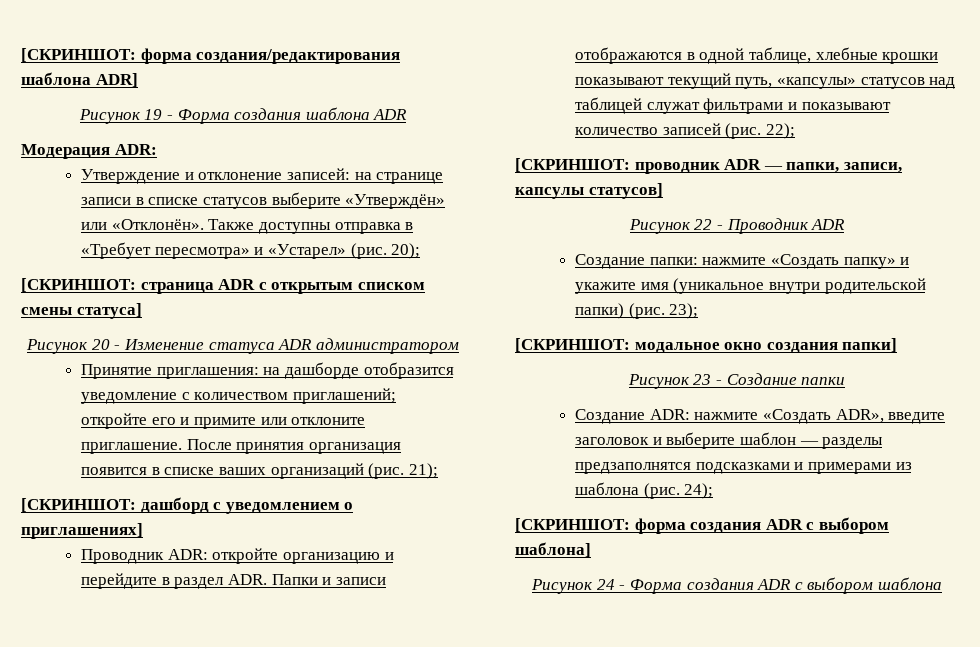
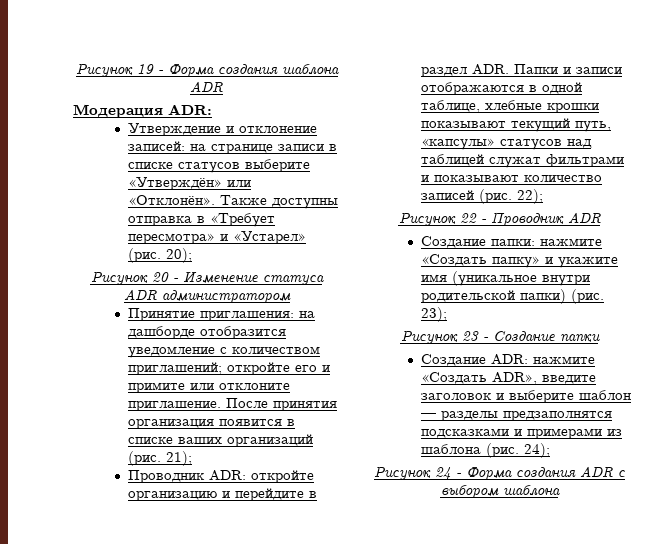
- [СКРИНШОТ: форма создания/редактирования шаблона ADR]
- [СКРИНШОТ: страница ADR с открытым списком смены статуса]
- [СКРИНШОТ: дашборд с уведомлением о приглашениях]
- [СКРИНШОТ: проводник ADR — папки, записи, капсулы статусов]
- [СКРИНШОТ: модальное окно создания папки]
- [СКРИНШОТ: форма создания ADR с выбором шаблона]

